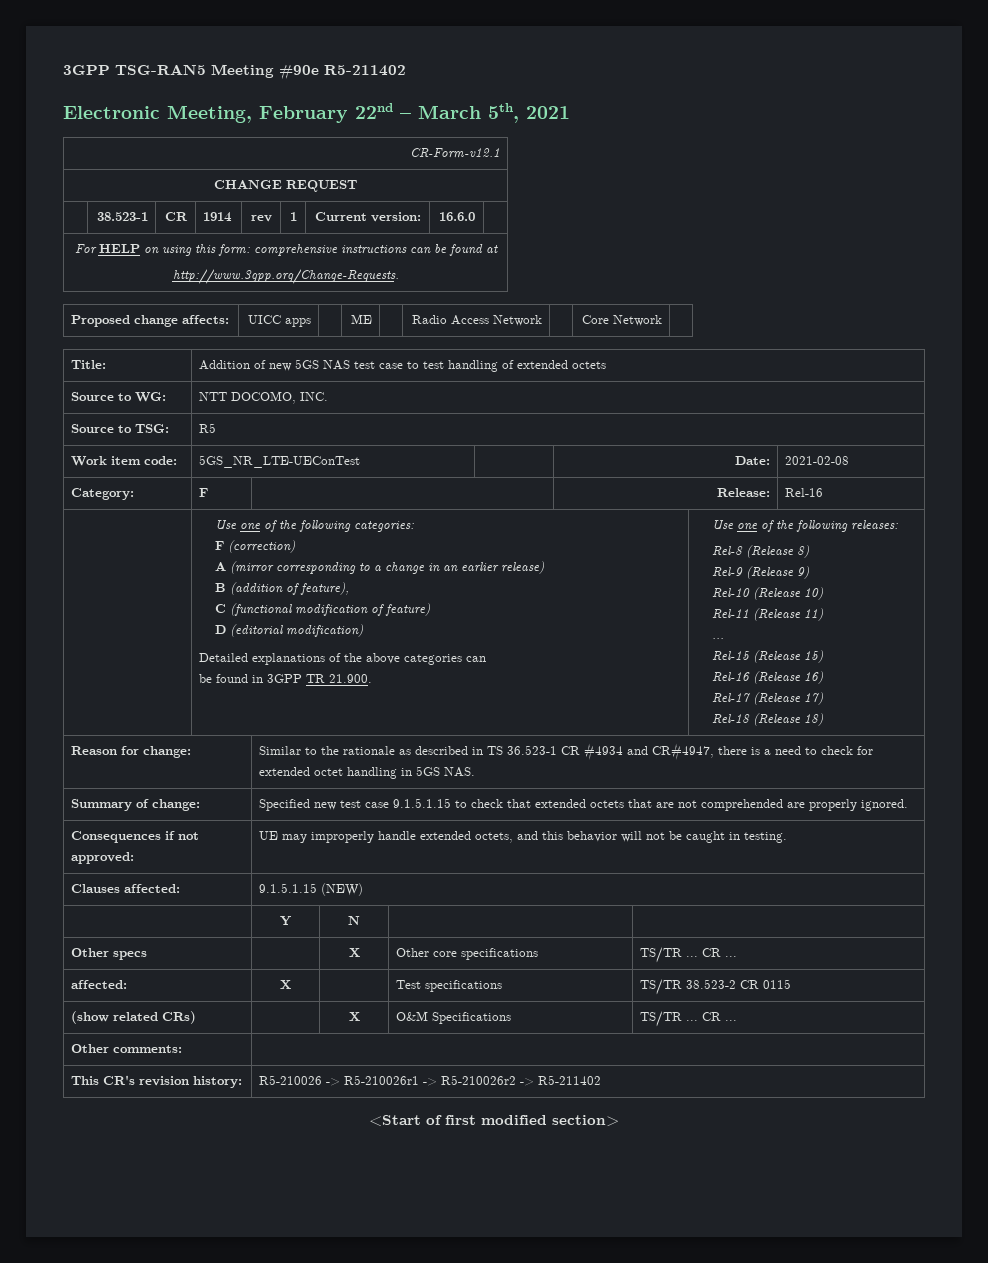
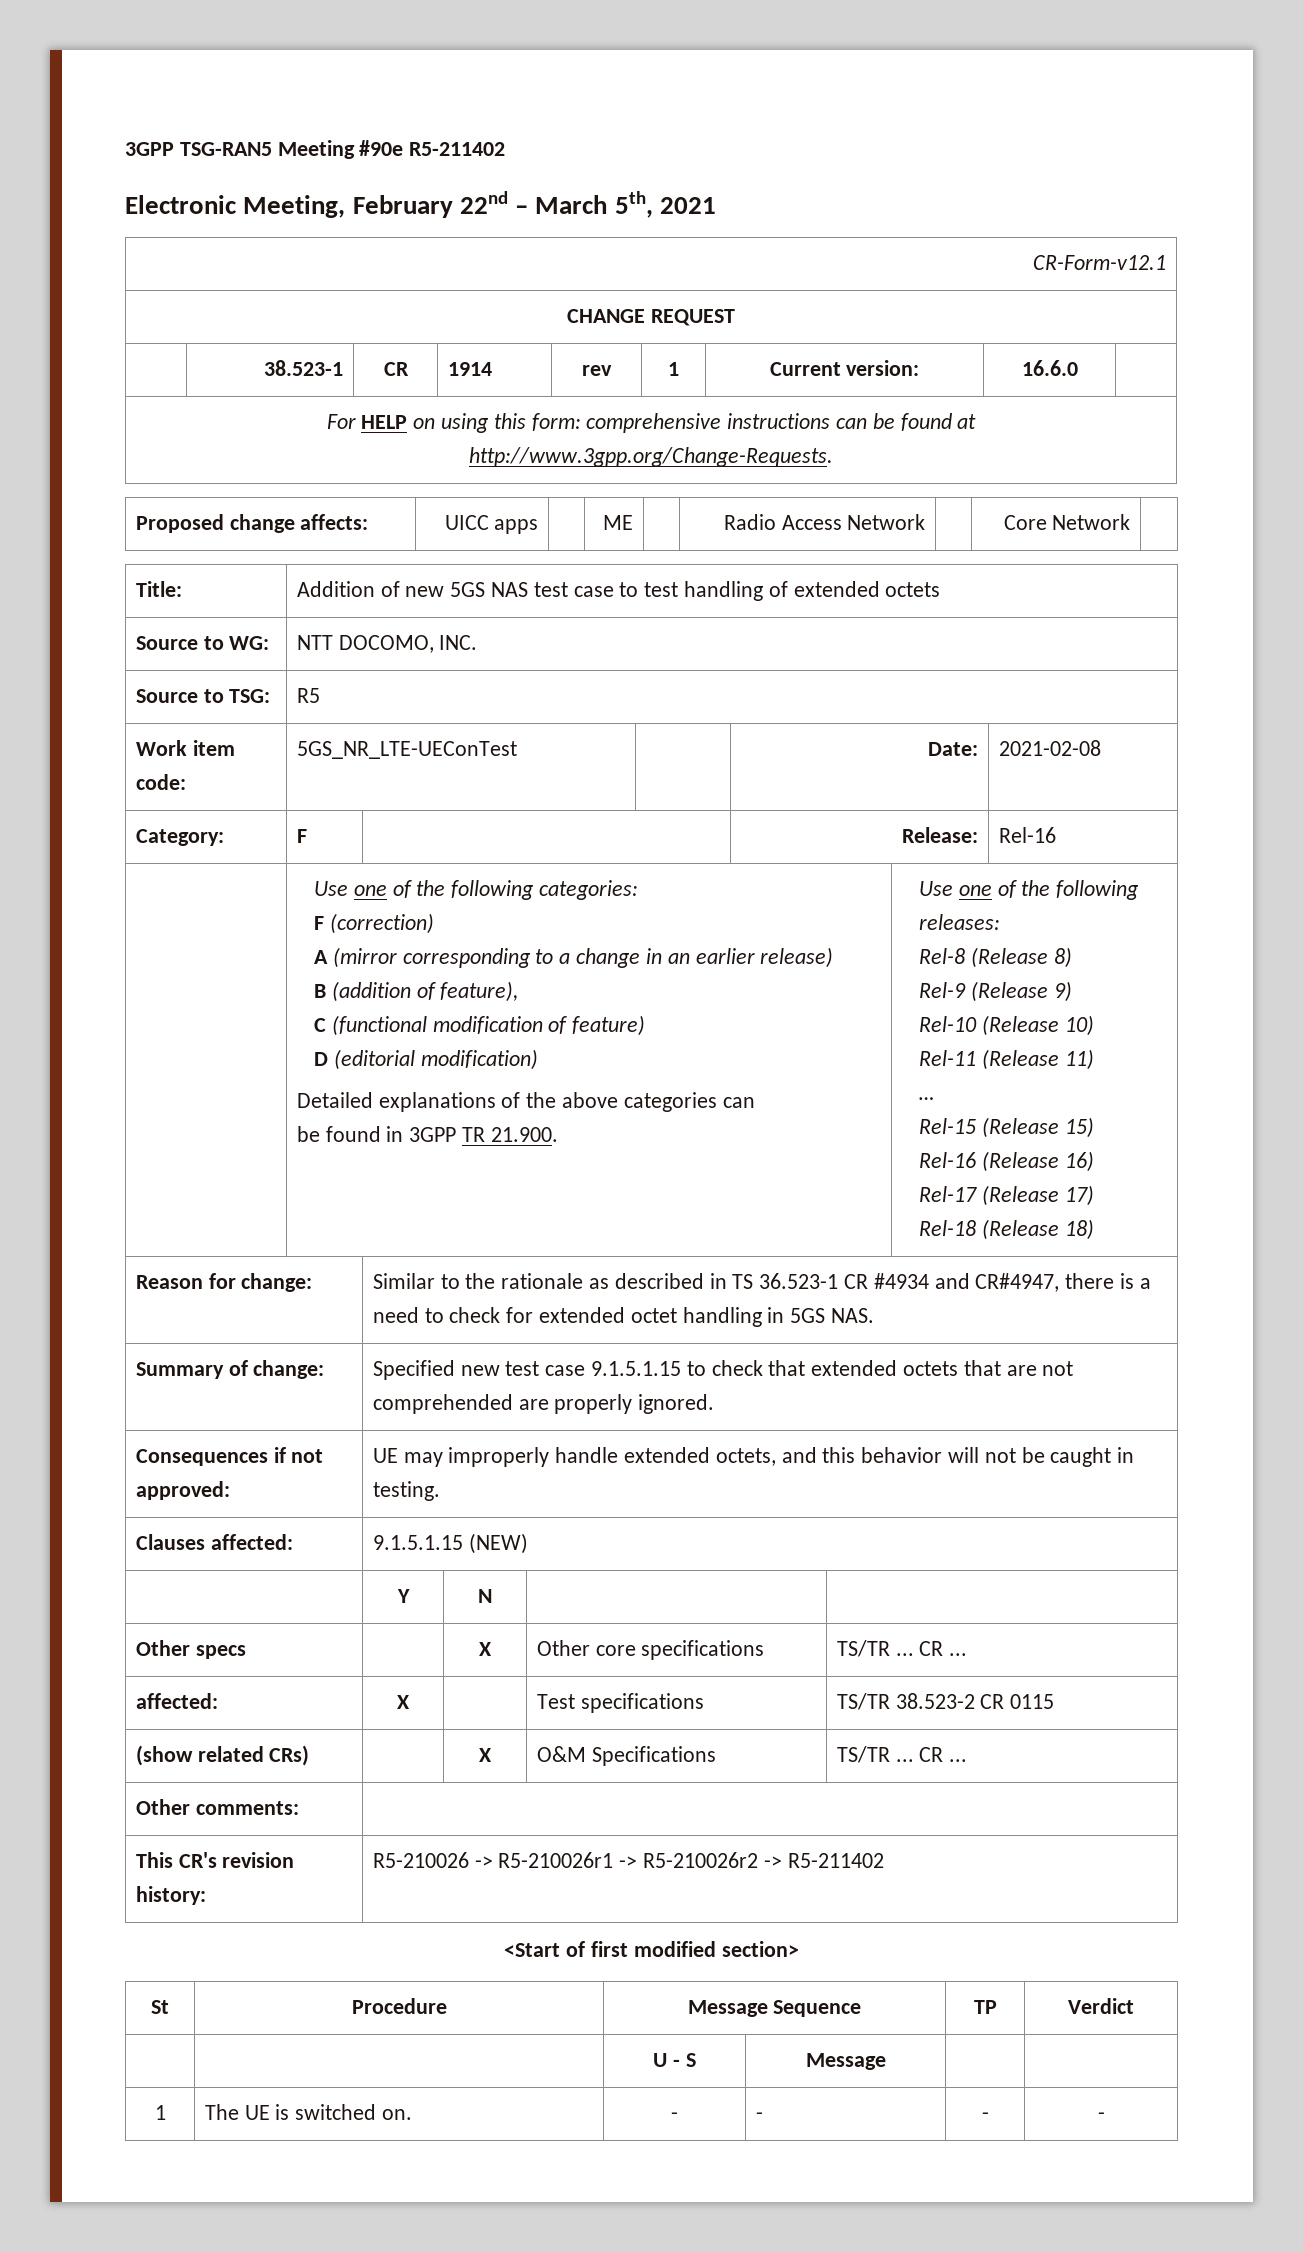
+ St | Procedure | Message Sequence | TP | Verdict
+ | | U - S | Message | |
+ 1 | The UE is switched on. | - | - | - | -

